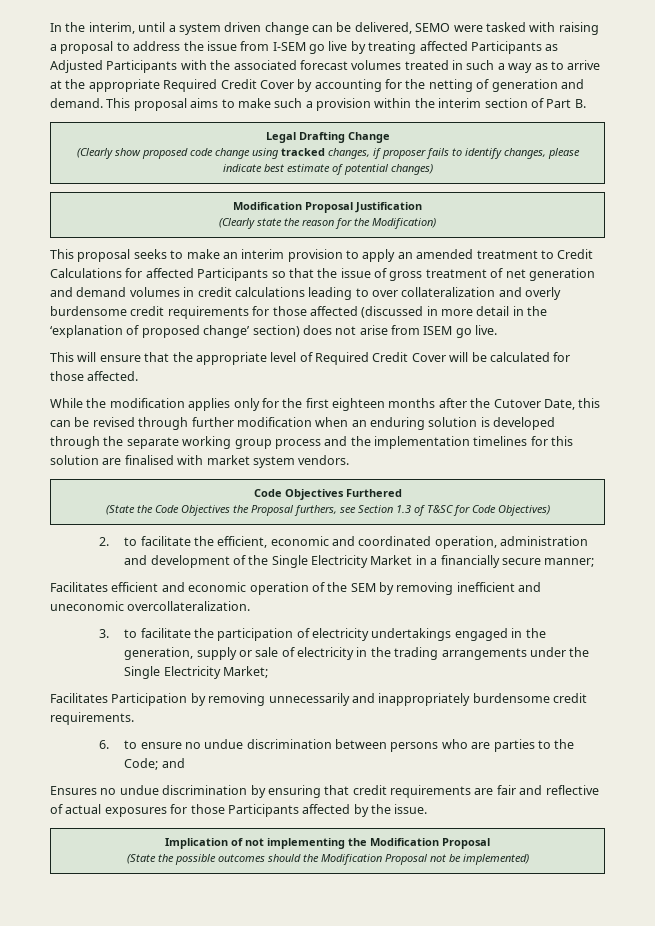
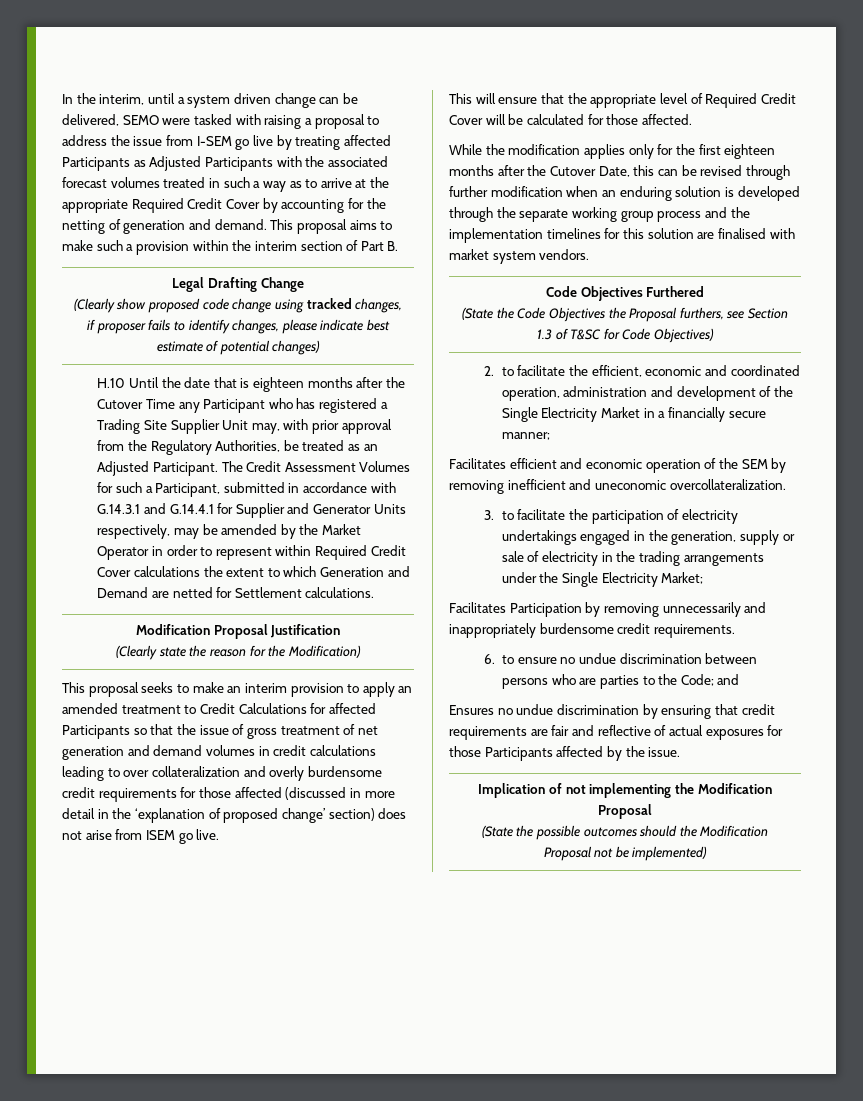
+ H.10 Until the date that is eighteen months after the Cutover Time any Participant who has registered a Trading Site Supplier Unit may, with prior approval from the Regulatory Authorities, be treated as an Adjusted Participant. The Credit Assessment Volumes for such a Participant, submitted in accordance with G.14.3.1 and G.14.4.1 for Supplier and Generator Units respectively, may be amended by the Market Operator in order to represent within Required Credit Cover calculations the extent to which Generation and Demand are netted for Settlement calculations.

